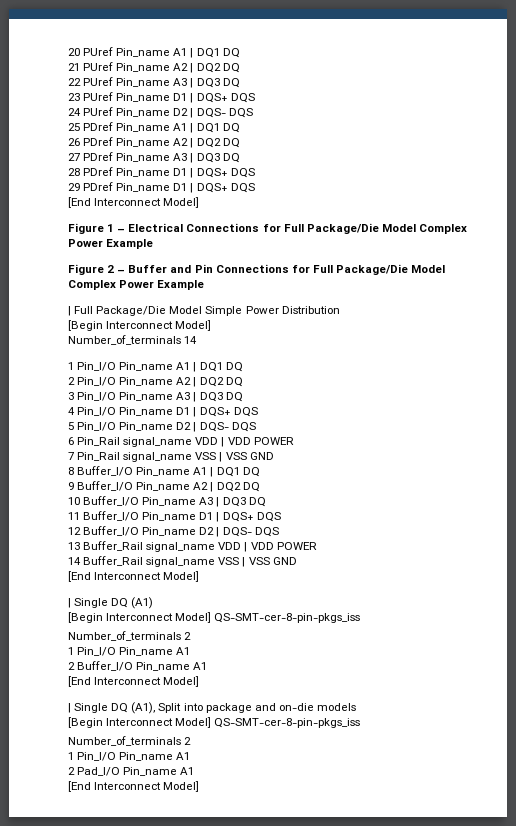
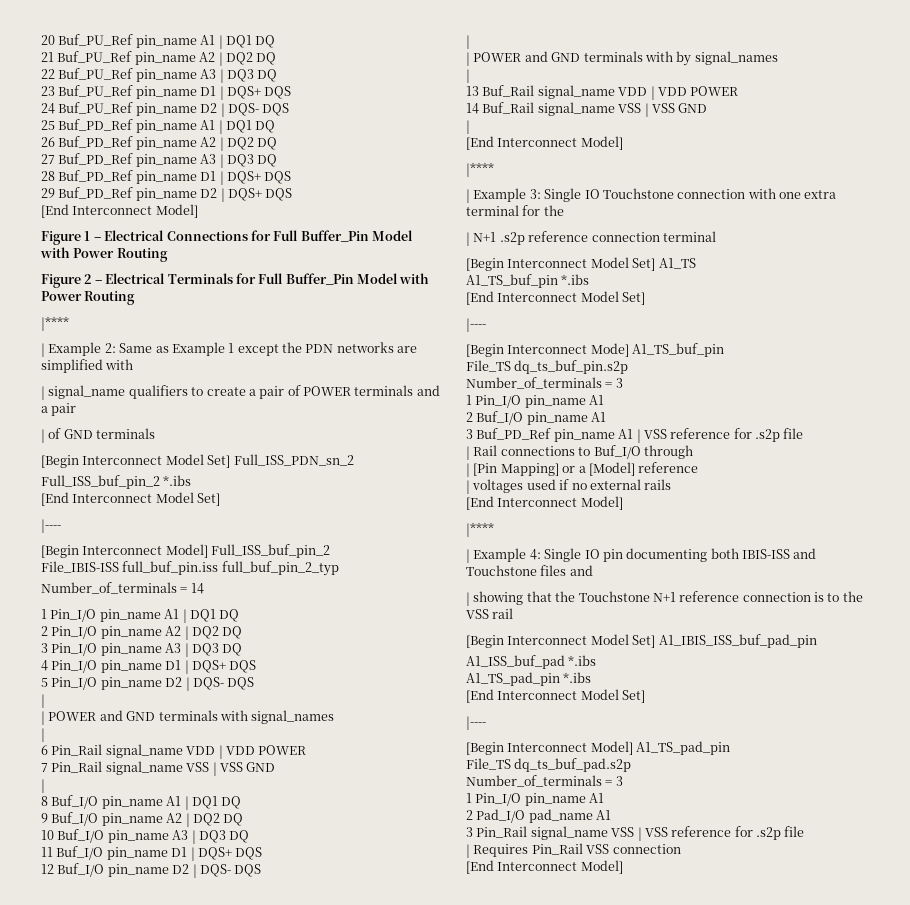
- 20 PUref Pin_name A1 | DQ1 DQ
+ 20 Buf_PU_Ref pin_name A1 | DQ1 DQ
- 21 PUref Pin_name A2 | DQ2 DQ
+ 21 Buf_PU_Ref pin_name A2 | DQ2 DQ
- 22 PUref Pin_name A3 | DQ3 DQ
+ 22 Buf_PU_Ref pin_name A3 | DQ3 DQ
- 23 PUref Pin_name D1 | DQS+ DQS
+ 23 Buf_PU_Ref pin_name D1 | DQS+ DQS
- 24 PUref Pin_name D2 | DQS- DQS
+ 24 Buf_PU_Ref pin_name D2 | DQS- DQS
- 25 PDref Pin_name A1 | DQ1 DQ
+ 25 Buf_PD_Ref pin_name A1 | DQ1 DQ
- 26 PDref Pin_name A2 | DQ2 DQ
+ 26 Buf_PD_Ref pin_name A2 | DQ2 DQ
- 27 PDref Pin_name A3 | DQ3 DQ
+ 27 Buf_PD_Ref pin_name A3 | DQ3 DQ
- 28 PDref Pin_name D1 | DQS+ DQS
+ 28 Buf_PD_Ref pin_name D1 | DQS+ DQS
- 29 PDref Pin_name D1 | DQS+ DQS
+ 29 Buf_PD_Ref pin_name D2 | DQS+ DQS
- Figure 1 – Electrical Connections for Full Package/Die Model Complex Power Example
- Figure 2 – Buffer and Pin Connections for Full Package/Die Model Complex Power Example
- | Full Package/Die Model Simple Power Distribution
- [Begin Interconnect Model]
- Number_of_terminals 14
+ Figure 1 – Electrical Connections for Full Buffer_Pin Model with Power Routing
+ Figure 2 – Electrical Terminals for Full Buffer_Pin Model with Power Routing
+ |****
+ | Example 2: Same as Example 1 except the PDN networks are simplified with
+ | signal_name qualifiers to create a pair of POWER terminals and a pair
+ | of GND terminals
+ [Begin Interconnect Model Set] Full_ISS_PDN_sn_2
+ Full_ISS_buf_pin_2 *.ibs
+ [End Interconnect Model Set]
+ |----
+ [Begin Interconnect Model] Full_ISS_buf_pin_2
+ File_IBIS-ISS full_buf_pin.iss full_buf_pin_2_typ
+ Number_of_terminals = 14
- 1 Pin_I/O Pin_name A1 | DQ1 DQ
+ 1 Pin_I/O pin_name A1 | DQ1 DQ
- 2 Pin_I/O Pin_name A2 | DQ2 DQ
+ 2 Pin_I/O pin_name A2 | DQ2 DQ
- 3 Pin_I/O Pin_name A3 | DQ3 DQ
+ 3 Pin_I/O pin_name A3 | DQ3 DQ
- 4 Pin_I/O Pin_name D1 | DQS+ DQS
+ 4 Pin_I/O pin_name D1 | DQS+ DQS
- 5 Pin_I/O Pin_name D2 | DQS- DQS
+ 5 Pin_I/O pin_name D2 | DQS- DQS
+ |
+ | POWER and GND terminals with signal_names
+ |
  7 Pin_Rail signal_name VSS | VSS GND
+ |
- 8 Buffer_I/O Pin_name A1 | DQ1 DQ
+ 8 Buf_I/O pin_name A1 | DQ1 DQ
- 9 Buffer_I/O Pin_name A2 | DQ2 DQ
+ 9 Buf_I/O pin_name A2 | DQ2 DQ
- 10 Buffer_I/O Pin_name A3 | DQ3 DQ
+ 10 Buf_I/O pin_name A3 | DQ3 DQ
- 11 Buffer_I/O Pin_name D1 | DQS+ DQS
+ 11 Buf_I/O pin_name D1 | DQS+ DQS
- 12 Buffer_I/O Pin_name D2 | DQS- DQS
+ 12 Buf_I/O pin_name D2 | DQS- DQS
+ |
+ | POWER and GND terminals with by signal_names
+ |
- 13 Buffer_Rail signal_name VDD | VDD POWER
+ 13 Buf_Rail signal_name VDD | VDD POWER
- 14 Buffer_Rail signal_name VSS | VSS GND
+ 14 Buf_Rail signal_name VSS | VSS GND
+ |
  [End Interconnect Model]
- | Single DQ (A1)
- [Begin Interconnect Model] QS-SMT-cer-8-pin-pkgs_iss
- Number_of_terminals 2
- 1 Pin_I/O Pin_name A1
- 2 Buffer_I/O Pin_name A1
+ |****
+ | Example 3: Single IO Touchstone connection with one extra terminal for the
+ | N+1 .s2p reference connection terminal
+ [Begin Interconnect Model Set] A1_TS
+ A1_TS_buf_pin *.ibs
+ [End Interconnect Model Set]
+ |----
+ [Begin Interconnect Mode] A1_TS_buf_pin
+ File_TS dq_ts_buf_pin.s2p
+ Number_of_terminals = 3
+ 1 Pin_I/O pin_name A1
+ 2 Buf_I/O pin_name A1
+ 3 Buf_PD_Ref pin_name A1 | VSS reference for .s2p file
+ | Rail connections to Buf_I/O through
+ | [Pin Mapping] or a [Model] reference
+ | voltages used if no external rails
  [End Interconnect Model]
- | Single DQ (A1), Split into package and on-die models
- [Begin Interconnect Model] QS-SMT-cer-8-pin-pkgs_iss
- Number_of_terminals 2
- 1 Pin_I/O Pin_name A1
+ |****
+ | Example 4: Single IO pin documenting both IBIS-ISS and Touchstone files and
+ | showing that the Touchstone N+1 reference connection is to the VSS rail
+ [Begin Interconnect Model Set] A1_IBIS_ISS_buf_pad_pin
+ A1_ISS_buf_pad *.ibs
+ A1_TS_pad_pin *.ibs
+ [End Interconnect Model Set]
+ |----
+ [Begin Interconnect Model] A1_TS_pad_pin
+ File_TS dq_ts_buf_pad.s2p
+ Number_of_terminals = 3
+ 1 Pin_I/O pin_name A1
- 2 Pad_I/O Pin_name A1
+ 2 Pad_I/O pad_name A1
+ 3 Pin_Rail signal_name VSS | VSS reference for .s2p file
+ | Requires Pin_Rail VSS connection

